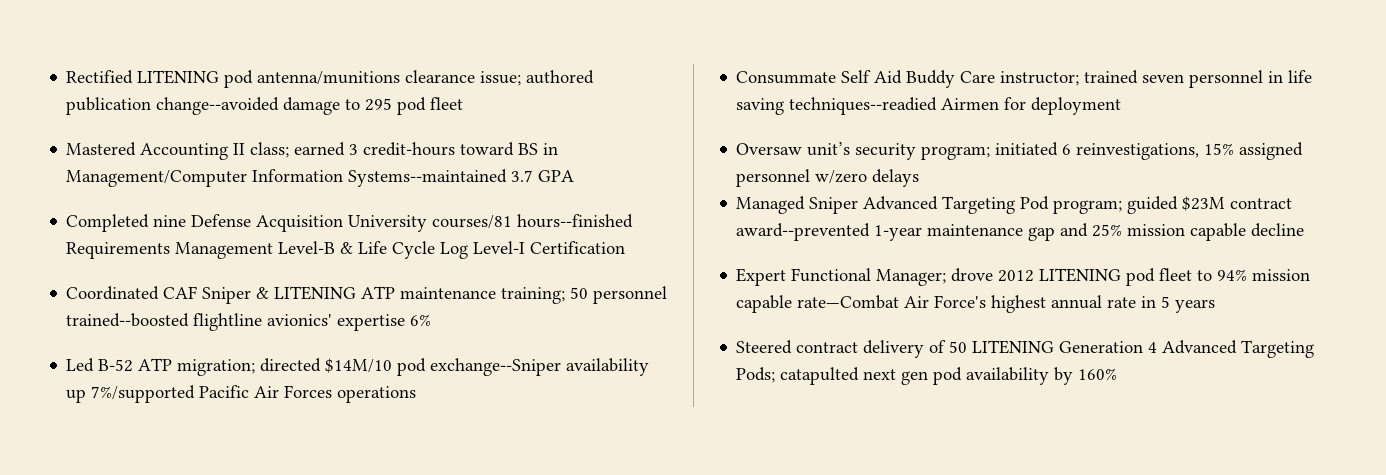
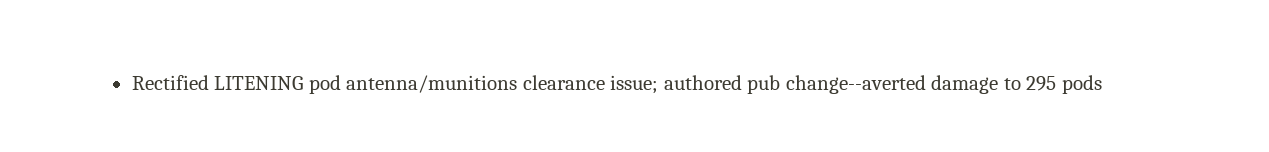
- Rectified LITENING pod antenna/munitions clearance issue; authored publication change--avoided damage to 295 pod fleet
- Mastered Accounting II class; earned 3 credit-hours toward BS in Management/Computer Information Systems--maintained 3.7 GPA
- Completed nine Defense Acquisition University courses/81 hours--finished Requirements Management Level-B & Life Cycle Log Level-I Certification
- Coordinated CAF Sniper & LITENING ATP maintenance training; 50 personnel trained--boosted flightline avionics' expertise 6%
- Led B-52 ATP migration; directed $14M/10 pod exchange--Sniper availability up 7%/supported Pacific Air Forces operations
- Consummate Self Aid Buddy Care instructor; trained seven personnel in life saving techniques--readied Airmen for deployment
- Oversaw unit’s security program; initiated 6 reinvestigations, 15% assigned personnel w/zero delays
- Managed Sniper Advanced Targeting Pod program; guided $23M contract award--prevented 1-year maintenance gap and 25% mission capable decline
- Expert Functional Manager; drove 2012 LITENING pod fleet to 94% mission capable rate—Combat Air Force's highest annual rate in 5 years
- Steered contract delivery of 50 LITENING Generation 4 Advanced Targeting Pods; catapulted next gen pod availability by 160%
+ Rectified LITENING pod antenna/munitions clearance issue; authored pub change--averted damage to 295 pods

